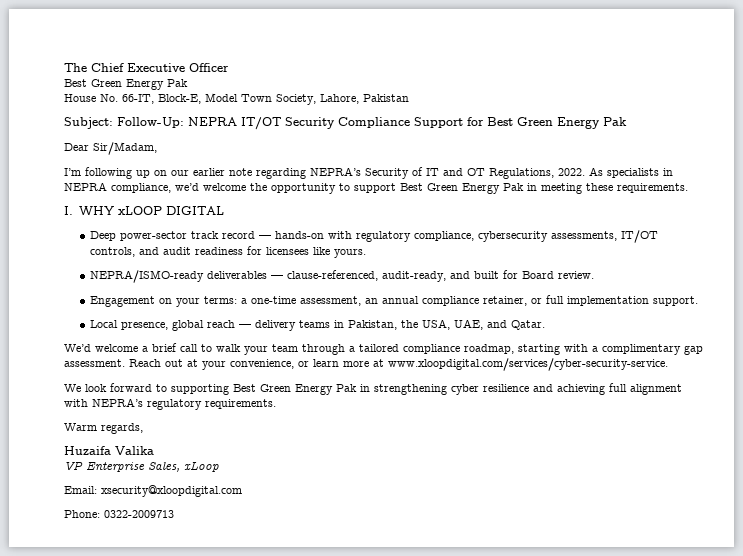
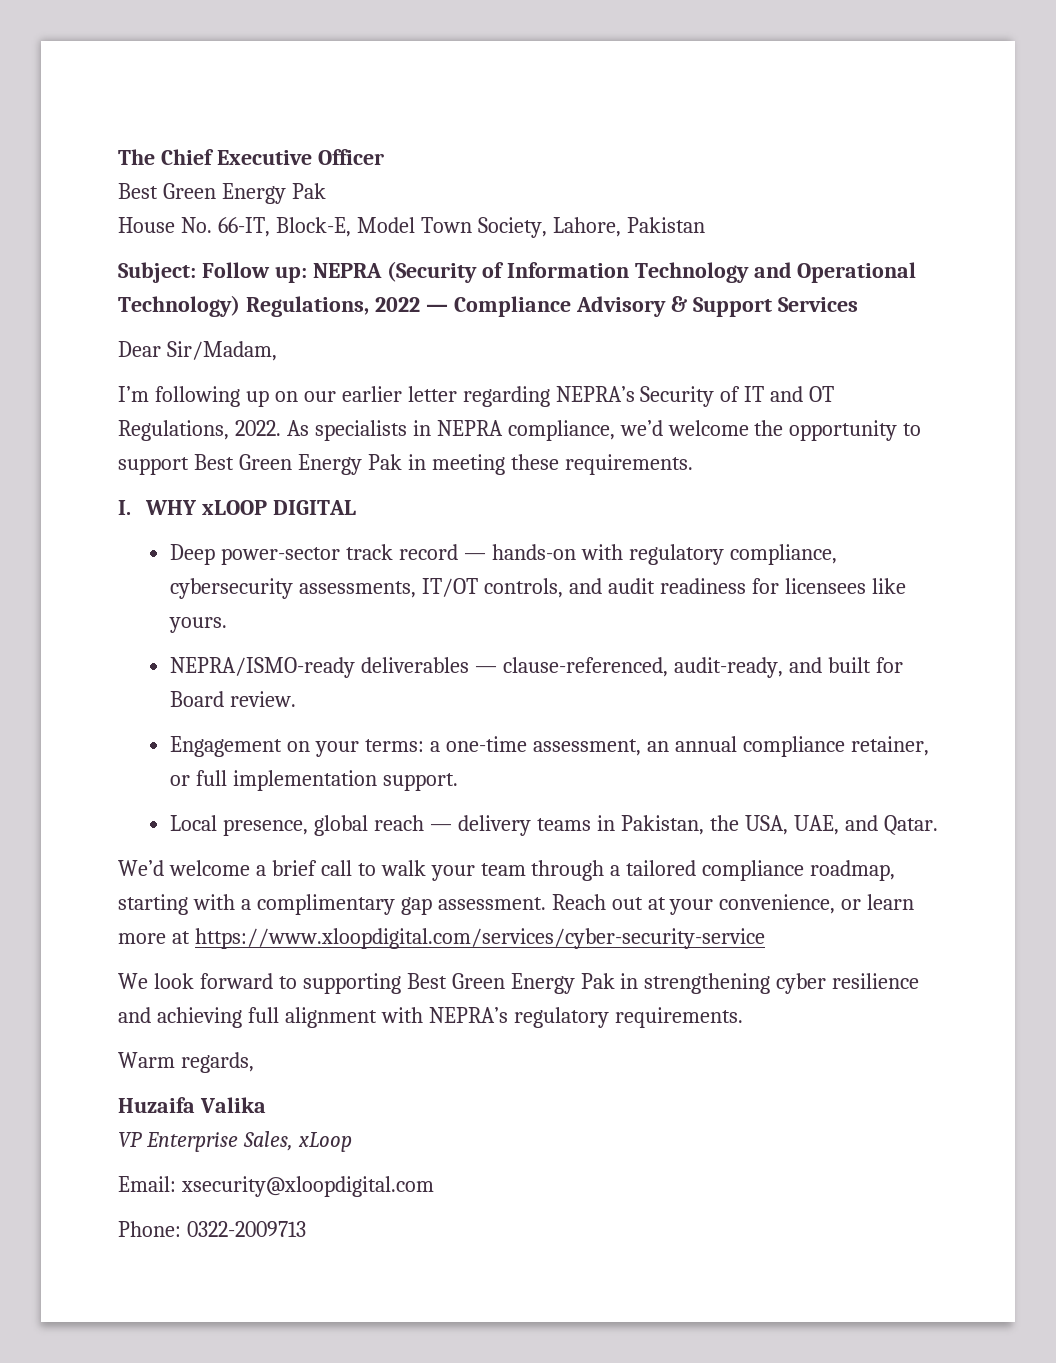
- Subject: Follow-Up: NEPRA IT/OT Security Compliance Support for Best Green Energy Pak
+ Subject: Follow up: NEPRA (Security of Information Technology and Operational Technology) Regulations, 2022 — Compliance Advisory & Support Services
- I’m following up on our earlier note regarding NEPRA’s Security of IT and OT Regulations, 2022.
+ I’m following up on our earlier letter regarding NEPRA’s Security of IT and OT Regulations, 2022.
- Reach out at your convenience, or learn more at www.xloopdigital.com/services/cyber-security-service.
+ Reach out at your convenience, or learn more at https://www.xloopdigital.com/services/cyber-security-service

